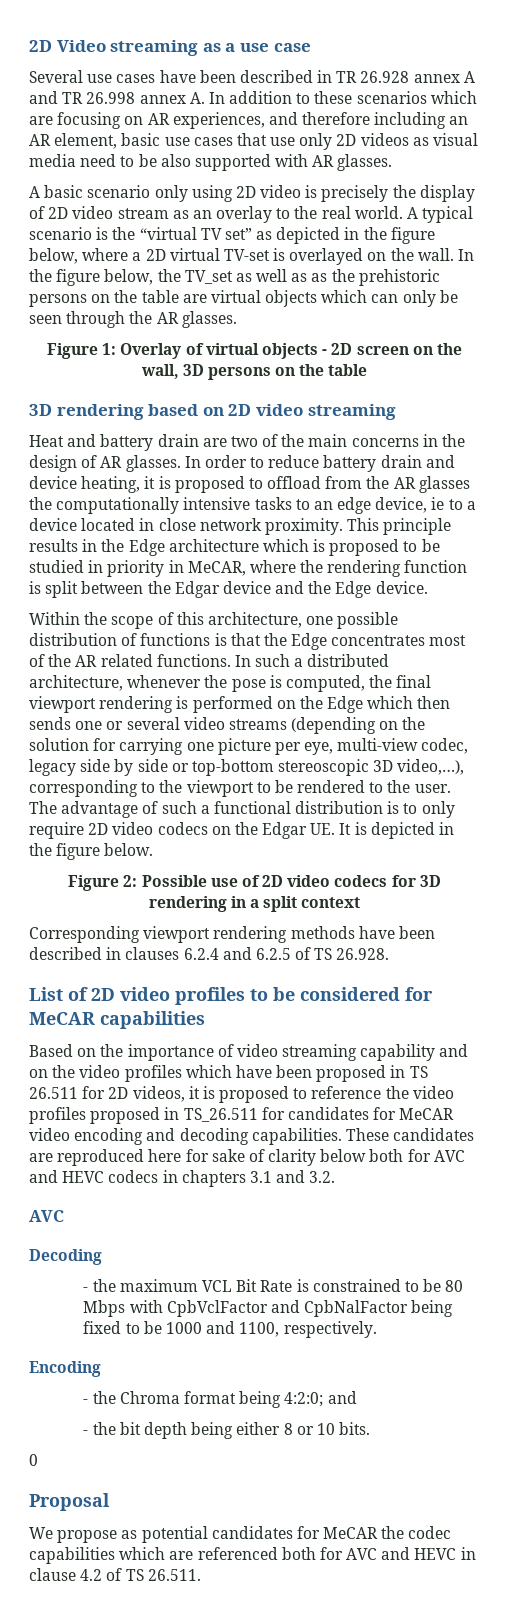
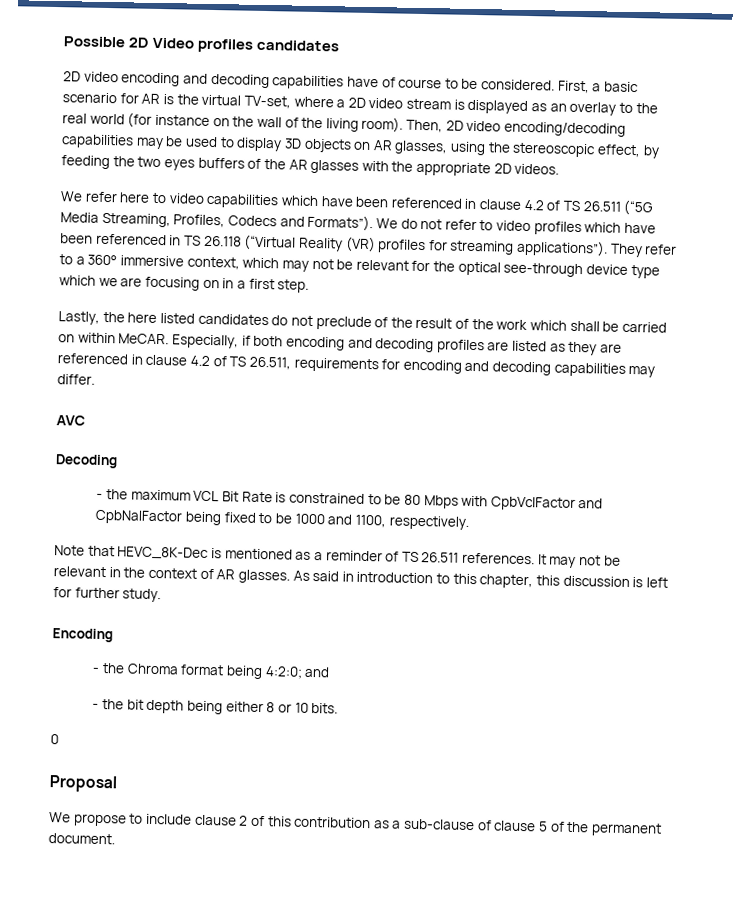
- 2D Video streaming as a use case
- Several use cases have been described in TR 26.928 annex A and TR 26.998 annex A. In addition to these scenarios which are focusing on AR experiences, and therefore including an AR element, basic use cases that use only 2D videos as visual media need to be also supported with AR glasses.
- A basic scenario only using 2D video is precisely the display of 2D video stream as an overlay to the real world. A typical scenario is the “virtual TV set” as depicted in the figure below, where a 2D virtual TV-set is overlayed on the wall. In the figure below, the TV_set as well as as the prehistoric persons on the table are virtual objects which can only be seen through the AR glasses.
- Figure 1: Overlay of virtual objects - 2D screen on the wall, 3D persons on the table
- 3D rendering based on 2D video streaming
- Heat and battery drain are two of the main concerns in the design of AR glasses. In order to reduce battery drain and device heating, it is proposed to offload from the AR glasses the computationally intensive tasks to an edge device, ie to a device located in close network proximity. This principle results in the Edge architecture which is proposed to be studied in priority in MeCAR, where the rendering function is split between the Edgar device and the Edge device.
- Within the scope of this architecture, one possible distribution of functions is that the Edge concentrates most of the AR related functions. In such a distributed architecture, whenever the pose is computed, the final viewport rendering is performed on the Edge which then sends one or several video streams (depending on the solution for carrying one picture per eye, multi-view codec, legacy side by side or top-bottom stereoscopic 3D video,…), corresponding to the viewport to be rendered to the user. The advantage of such a functional distribution is to only require 2D video codecs on the Edgar UE. It is depicted in the figure below.
- Figure 2: Possible use of 2D video codecs for 3D rendering in a split context
- Corresponding viewport rendering methods have been described in clauses 6.2.4 and 6.2.5 of TS 26.928.
- List of 2D video profiles to be considered for MeCAR capabilities
- Based on the importance of video streaming capability and on the video profiles which have been proposed in TS 26.511 for 2D videos, it is proposed to reference the video profiles proposed in TS_26.511 for candidates for MeCAR video encoding and decoding capabilities. These candidates are reproduced here for sake of clarity below both for AVC and HEVC codecs in chapters 3.1 and 3.2.
+ Possible 2D Video profiles candidates
+ 2D video encoding and decoding capabilities have of course to be considered. First, a basic scenario for AR is the virtual TV-set, where a 2D video stream is displayed as an overlay to the real world (for instance on the wall of the living room). Then, 2D video encoding/decoding capabilities may be used to display 3D objects on AR glasses, using the stereoscopic effect, by feeding the two eyes buffers of the AR glasses with the appropriate 2D videos.
+ We refer here to video capabilities which have been referenced in clause 4.2 of TS 26.511 (“5G Media Streaming, Profiles, Codecs and Formats”). We do not refer to video profiles which have been referenced in TS 26.118 (“Virtual Reality (VR) profiles for streaming applications”). They refer to a 360° immersive context, which may not be relevant for the optical see-through device type which we are focusing on in a first step.
+ Lastly, the here listed candidates do not preclude of the result of the work which shall be carried on within MeCAR. Especially, if both encoding and decoding profiles are listed as they are referenced in clause 4.2 of TS 26.511, requirements for encoding and decoding capabilities may differ.
+ Note that HEVC_8K-Dec is mentioned as a reminder of TS 26.511 references. It may not be relevant in the context of AR glasses. As said in introduction to this chapter, this discussion is left for further study.
- We propose as potential candidates for MeCAR the codec capabilities which are referenced both for AVC and HEVC in clause 4.2 of TS 26.511.
+ We propose to include clause 2 of this contribution as a sub-clause of clause 5 of the permanent document.

